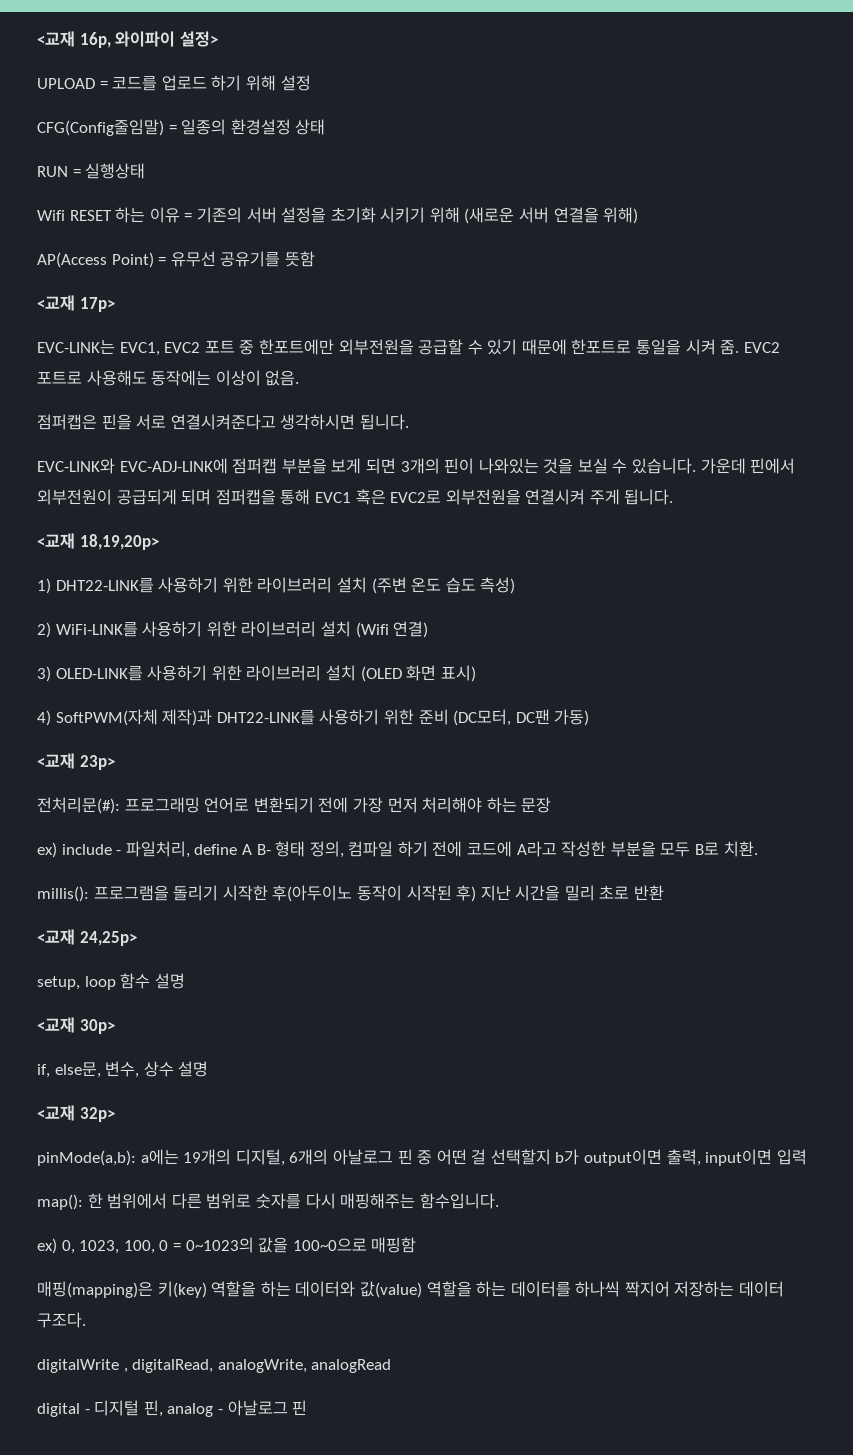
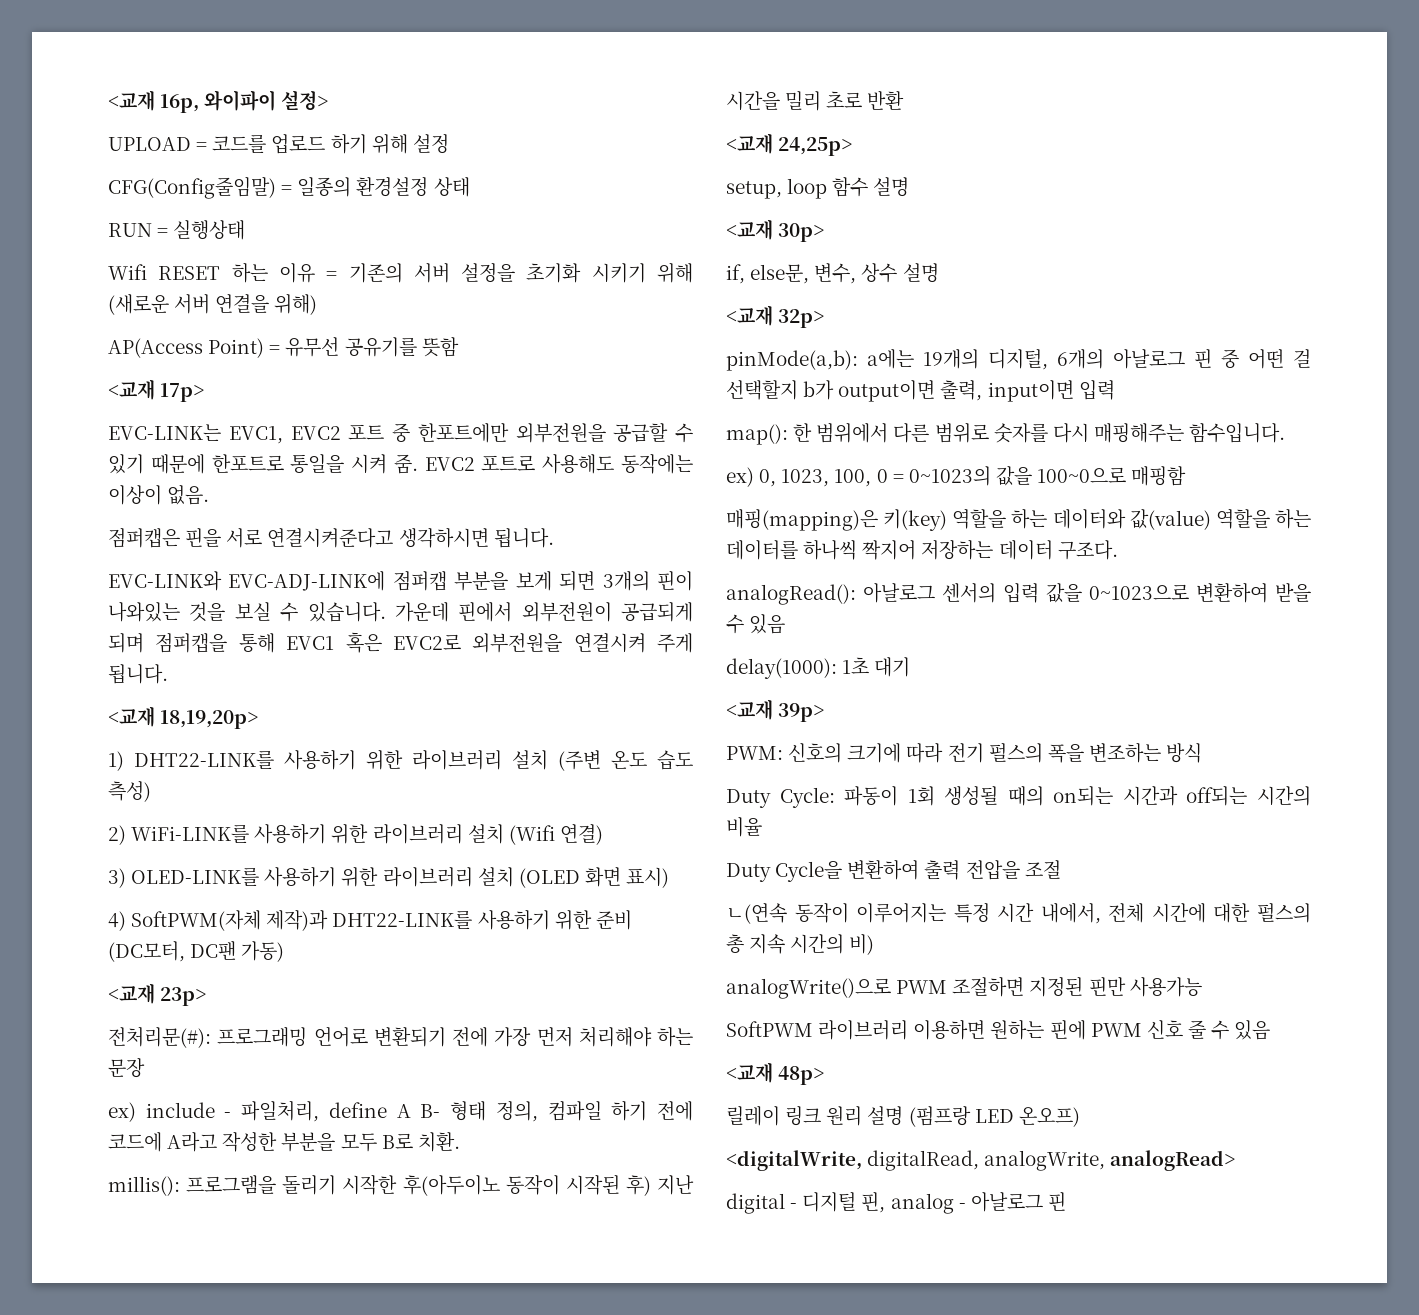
- digitalWrite , digitalRead, analogWrite, analogRead
+ analogRead(): 아날로그 센서의 입력 값을 0~1023으로 변환하여 받을 수 있음
+ delay(1000): 1초 대기
+ <교재 39p>
+ PWM: 신호의 크기에 따라 전기 펄스의 폭을 변조하는 방식
+ Duty Cycle: 파동이 1회 생성될 때의 on되는 시간과 off되는 시간의 비율
+ Duty Cycle을 변환하여 출력 전압을 조절
+ ㄴ(연속 동작이 이루어지는 특정 시간 내에서, 전체 시간에 대한 펄스의 총 지속 시간의 비)
+ analogWrite()으로 PWM 조절하면 지정된 핀만 사용가능
+ SoftPWM 라이브러리 이용하면 원하는 핀에 PWM 신호 줄 수 있음
+ <교재 48p>
+ 릴레이 링크 원리 설명 (펌프랑 LED 온오프)
+ <digitalWrite, digitalRead, analogWrite, analogRead>

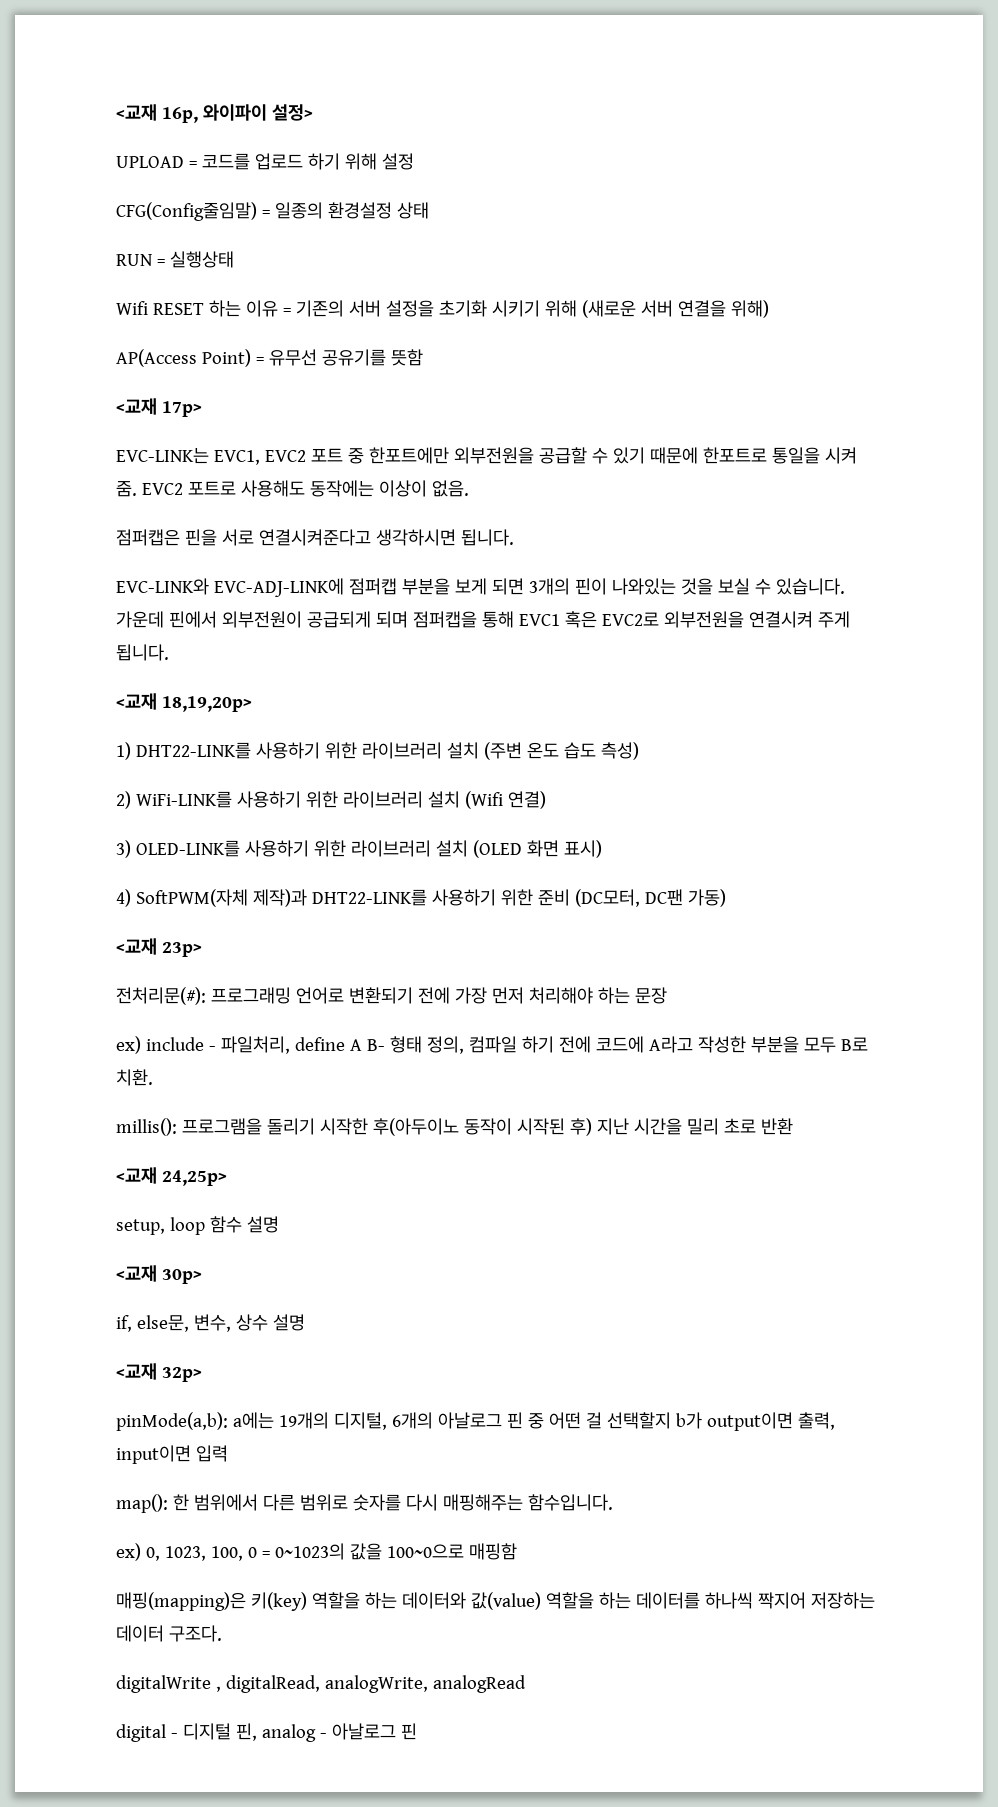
- analogRead(): 아날로그 센서의 입력 값을 0~1023으로 변환하여 받을 수 있음
- delay(1000): 1초 대기
- <교재 39p>
- PWM: 신호의 크기에 따라 전기 펄스의 폭을 변조하는 방식
- Duty Cycle: 파동이 1회 생성될 때의 on되는 시간과 off되는 시간의 비율
- Duty Cycle을 변환하여 출력 전압을 조절
- ㄴ(연속 동작이 이루어지는 특정 시간 내에서, 전체 시간에 대한 펄스의 총 지속 시간의 비)
- analogWrite()으로 PWM 조절하면 지정된 핀만 사용가능
- SoftPWM 라이브러리 이용하면 원하는 핀에 PWM 신호 줄 수 있음
- <교재 48p>
- 릴레이 링크 원리 설명 (펌프랑 LED 온오프)
- <digitalWrite, digitalRead, analogWrite, analogRead>
+ digitalWrite , digitalRead, analogWrite, analogRead

